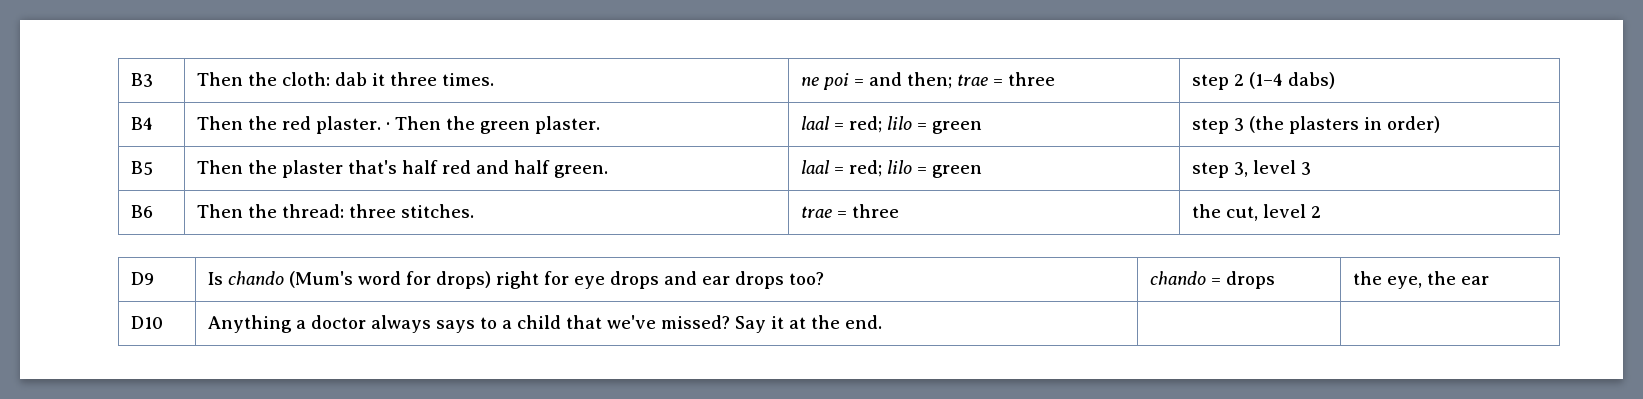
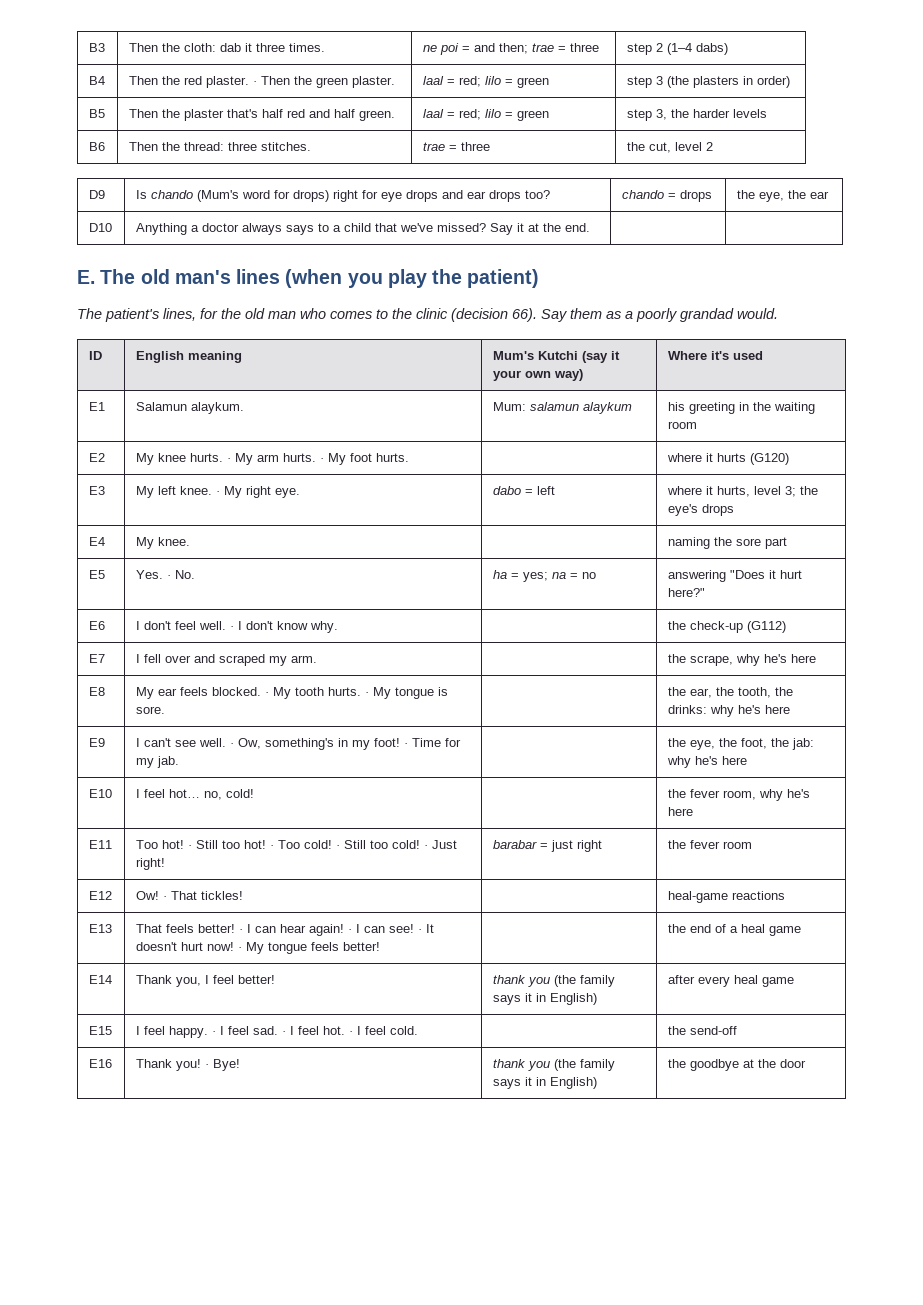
- B5 | Then the plaster that's half red and half green. | laal = red; lilo = green | step 3, level 3
+ B5 | Then the plaster that's half red and half green. | laal = red; lilo = green | step 3, the harder levels
+ E. The old man's lines (when you play the patient)
+ The patient's lines, for the old man who comes to the clinic (decision 66). Say them as a poorly grandad would.
+ ID | English meaning | Mum's Kutchi (say it your own way) | Where it's used
+ E1 | Salamun alaykum. | Mum: salamun alaykum | his greeting in the waiting room
+ E2 | My knee hurts. · My arm hurts. · My foot hurts. | | where it hurts (G120)
+ E3 | My left knee. · My right eye. | dabo = left | where it hurts, level 3; the eye's drops
+ E4 | My knee. | | naming the sore part
+ E5 | Yes. · No. | ha = yes; na = no | answering "Does it hurt here?"
+ E6 | I don't feel well. · I don't know why. | | the check-up (G112)
+ E7 | I fell over and scraped my arm. | | the scrape, why he's here
+ E8 | My ear feels blocked. · My tooth hurts. · My tongue is sore. | | the ear, the tooth, the drinks: why he's here
+ E9 | I can't see well. · Ow, something's in my foot! · Time for my jab. | | the eye, the foot, the jab: why he's here
+ E10 | I feel hot… no, cold! | | the fever room, why he's here
+ E11 | Too hot! · Still too hot! · Too cold! · Still too cold! · Just right! | barabar = just right | the fever room
+ E12 | Ow! · That tickles! | | heal-game reactions
+ E13 | That feels better! · I can hear again! · I can see! · It doesn't hurt now! · My tongue feels better! | | the end of a heal game
+ E14 | Thank you, I feel better! | thank you (the family says it in English) | after every heal game
+ E15 | I feel happy. · I feel sad. · I feel hot. · I feel cold. | | the send-off
+ E16 | Thank you! · Bye! | thank you (the family says it in English) | the goodbye at the door

